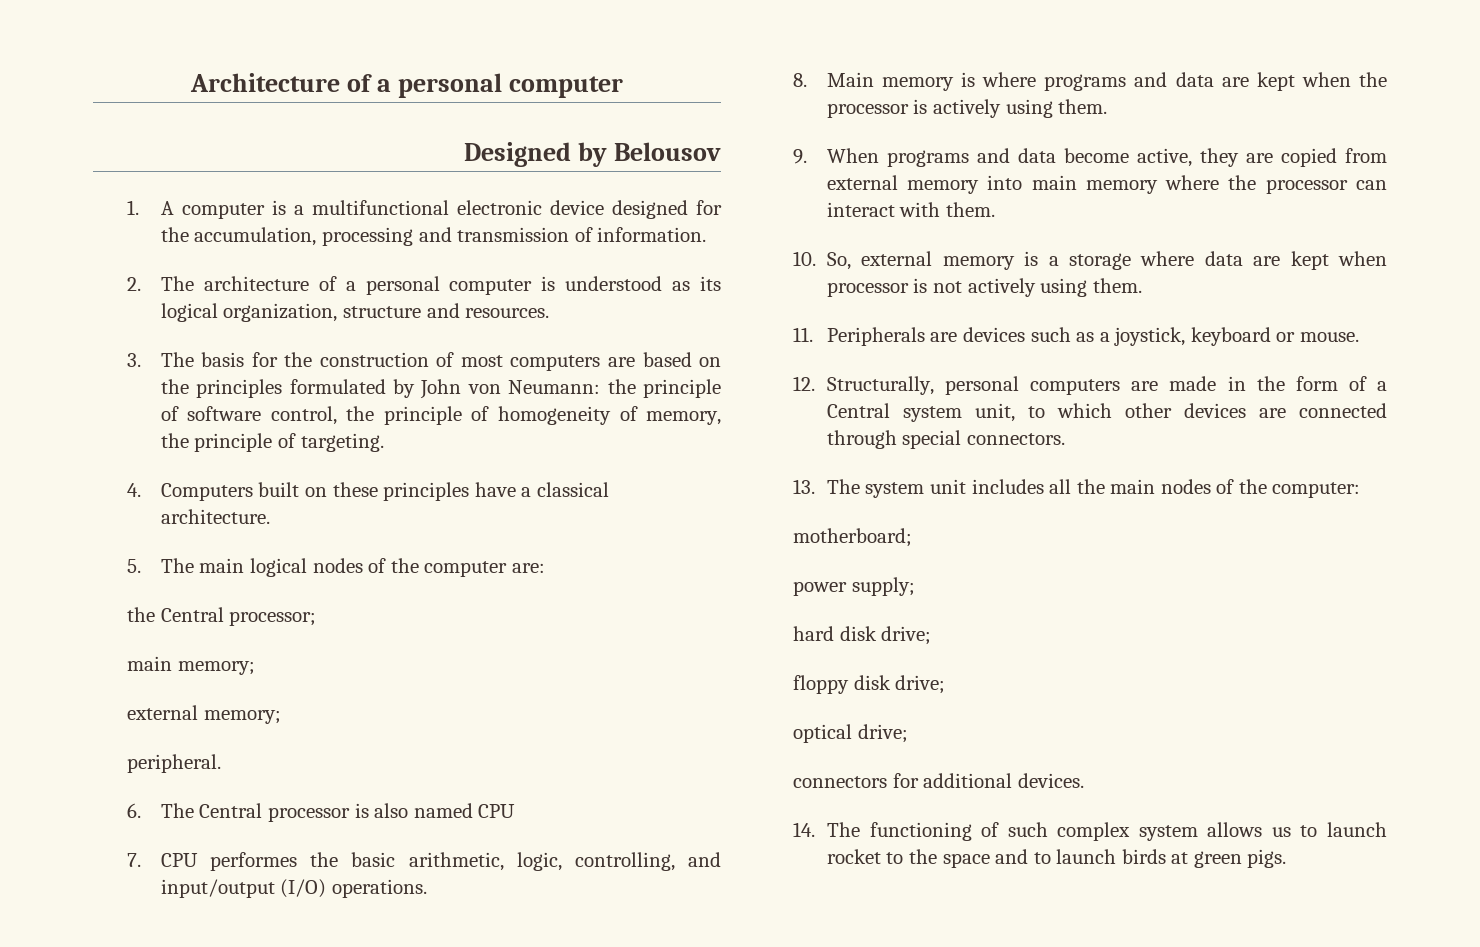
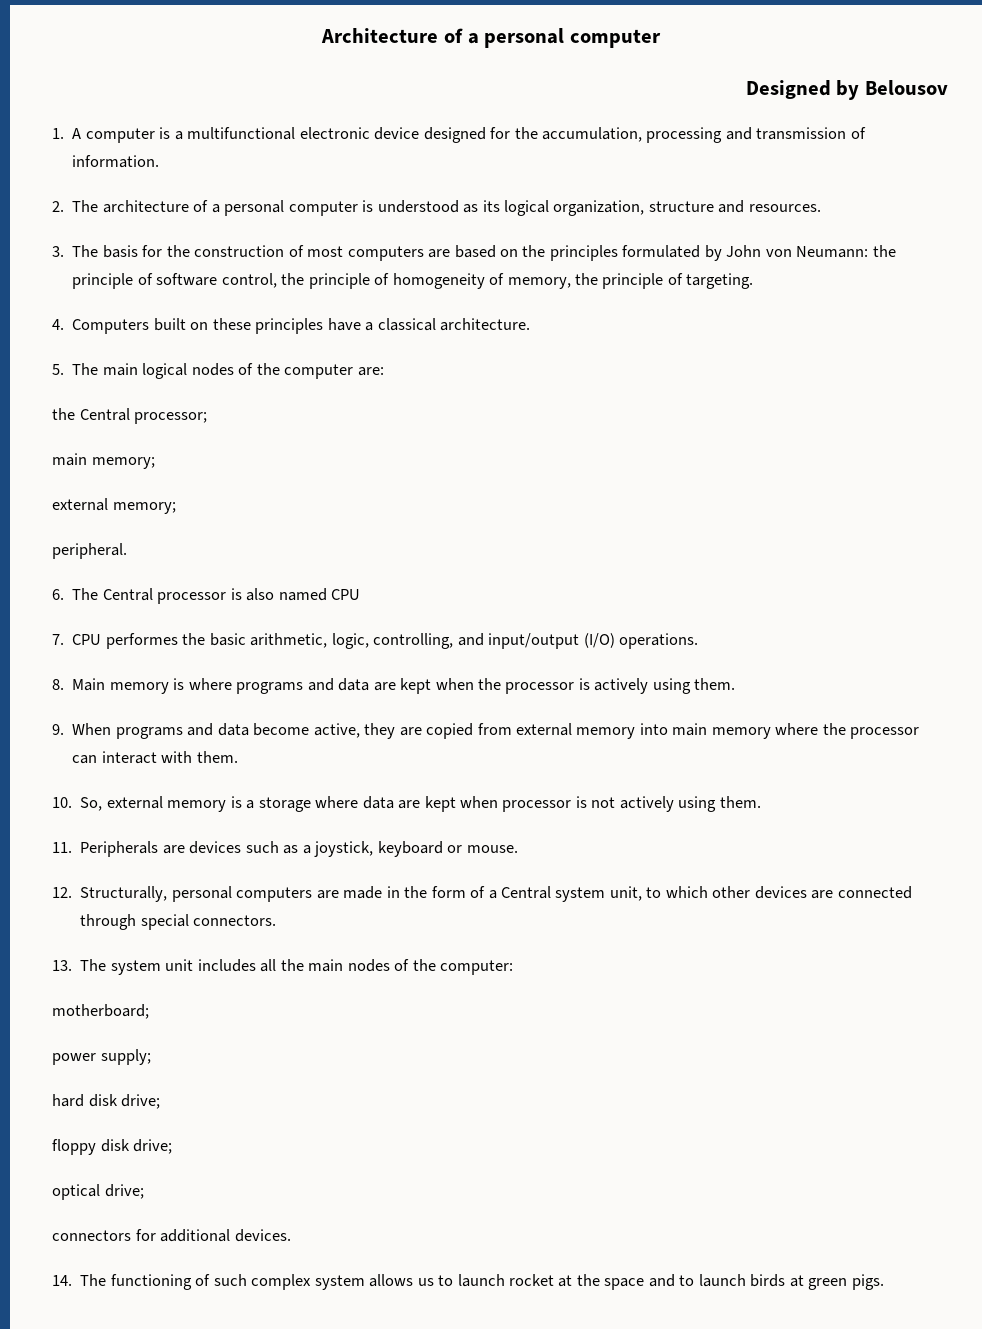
- 14. The functioning of such complex system allows us to launch rocket to the space and to launch birds at green pigs.
+ 14. The functioning of such complex system allows us to launch rocket at the space and to launch birds at green pigs.

